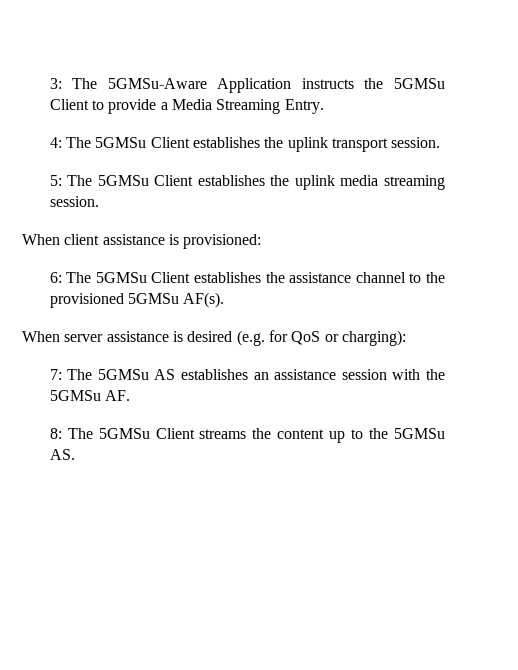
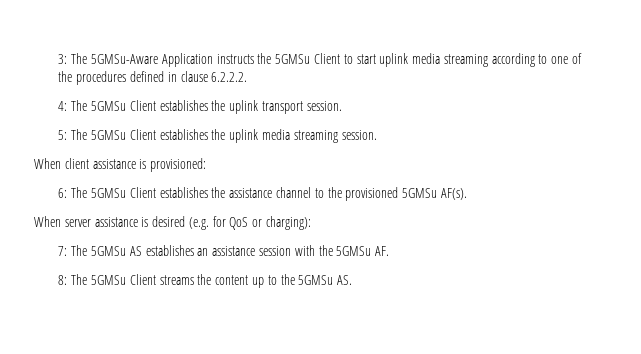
- 3: The 5GMSu-Aware Application instructs the 5GMSu Client to provide a Media Streaming Entry.
+ 3: The 5GMSu-Aware Application instructs the 5GMSu Client to start uplink media streaming according to one of the procedures defined in clause 6.2.2.2.

